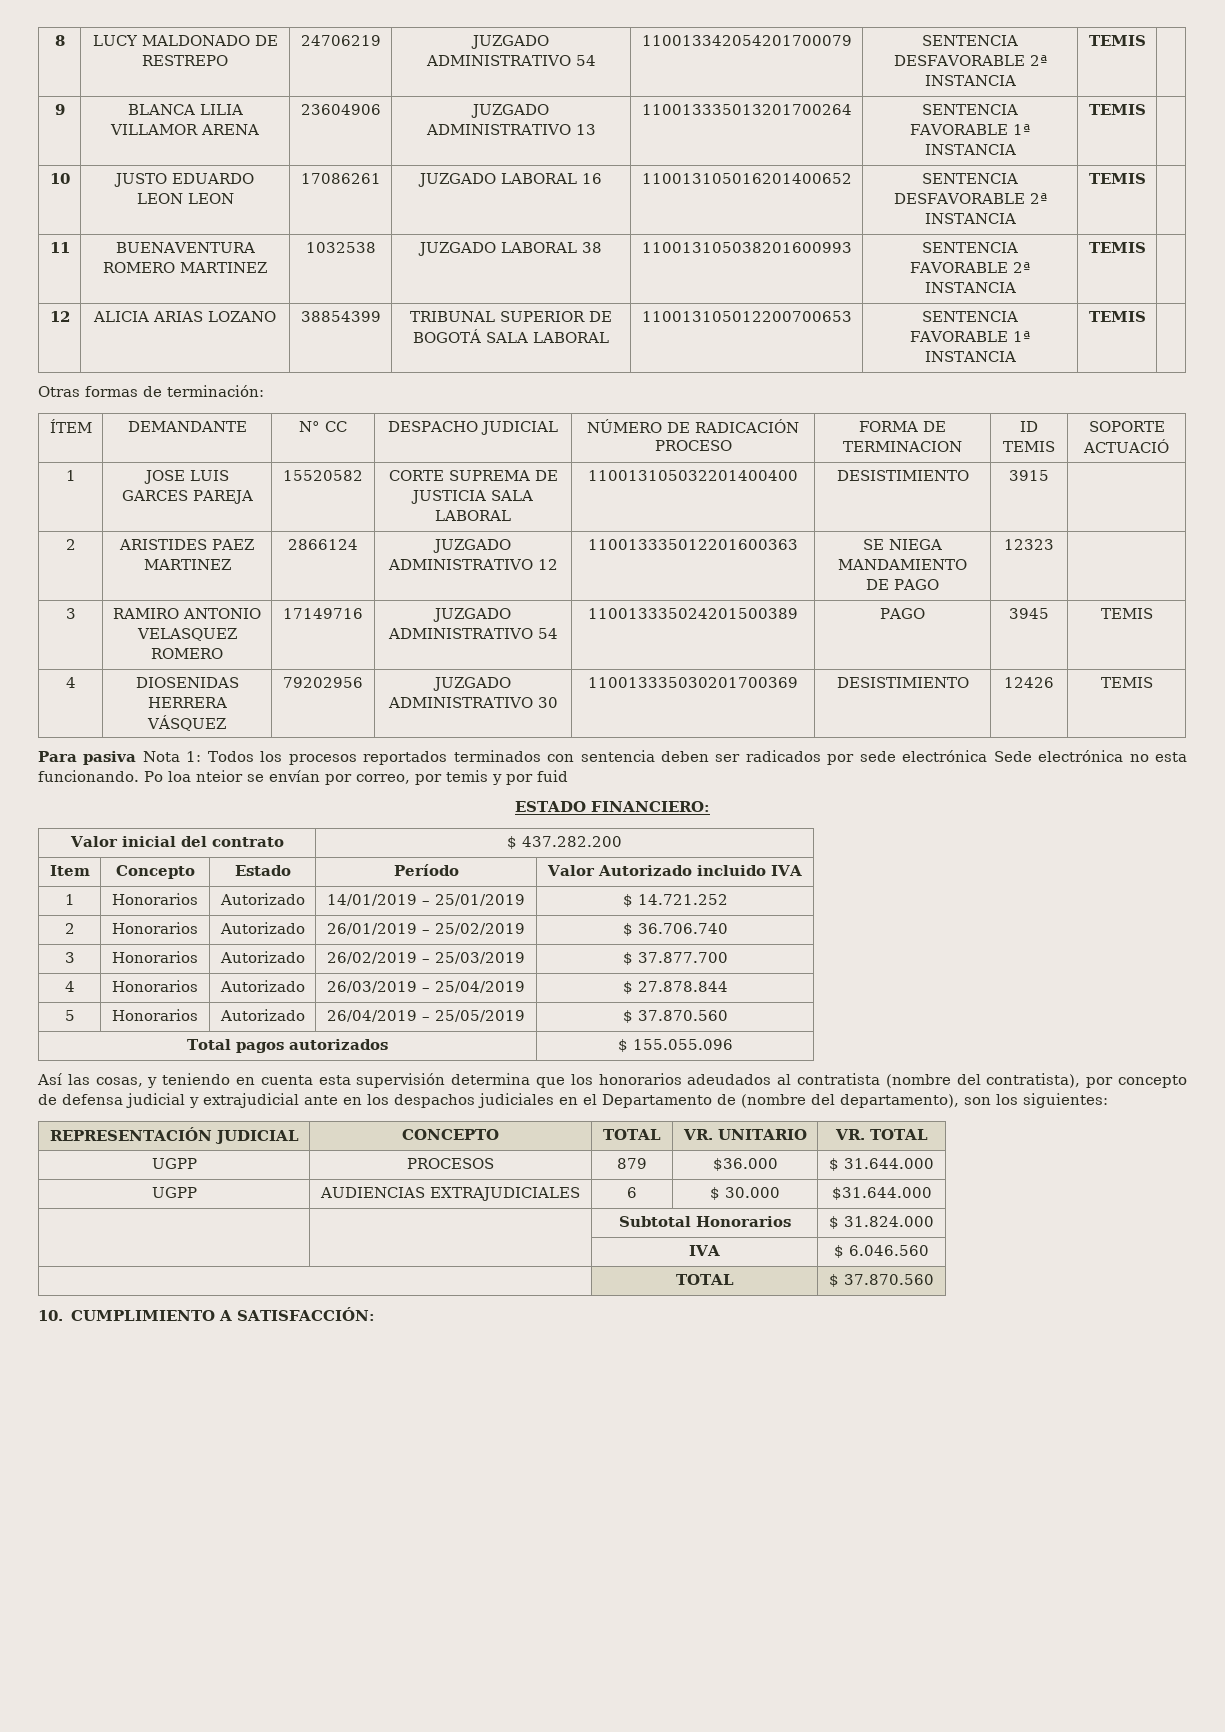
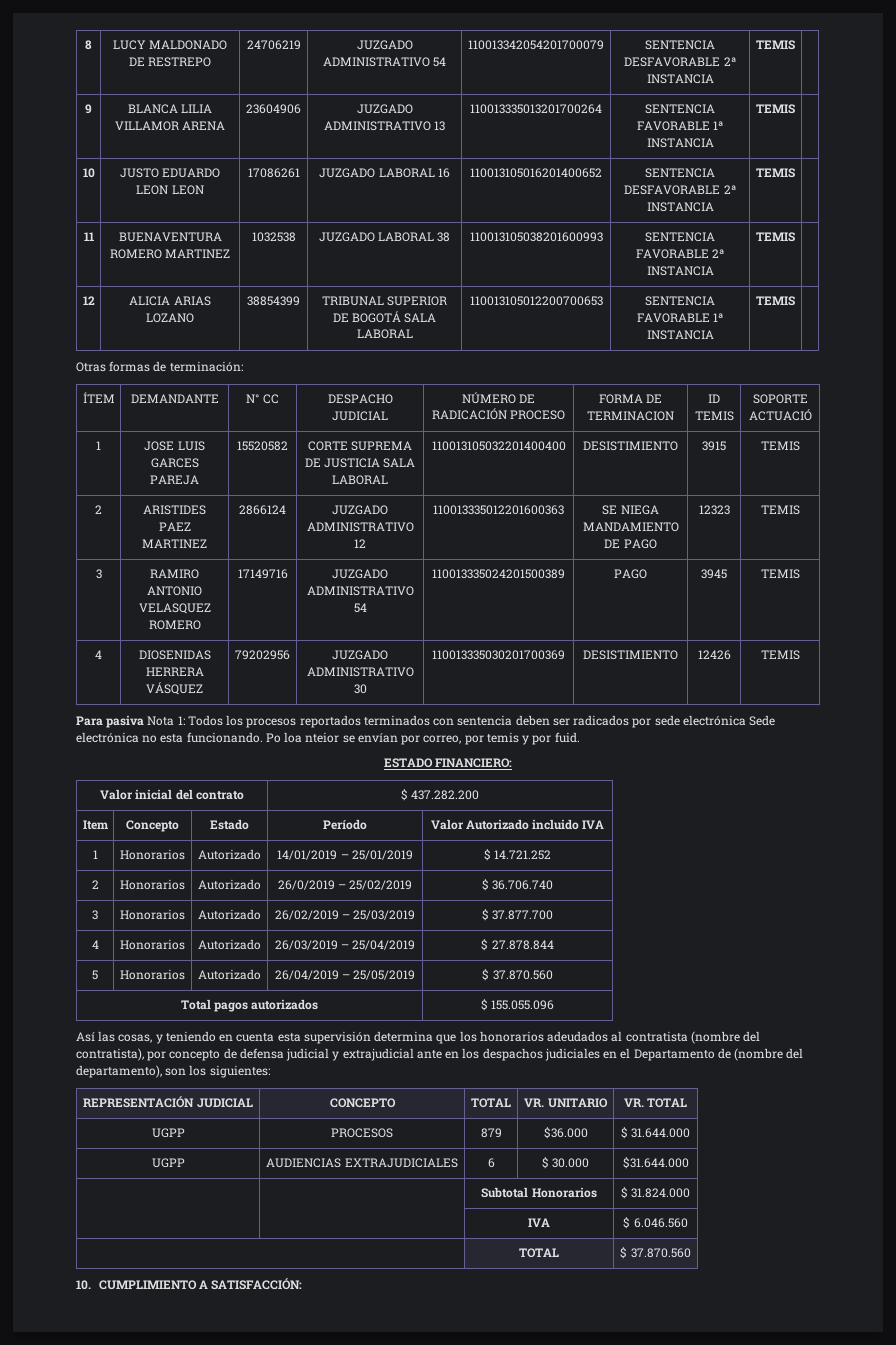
- 1 | JOSE LUIS GARCES PAREJA | 15520582 | CORTE SUPREMA DE JUSTICIA SALA LABORAL | 110013105032201400400 | DESISTIMIENTO | 3915 |
+ 1 | JOSE LUIS GARCES PAREJA | 15520582 | CORTE SUPREMA DE JUSTICIA SALA LABORAL | 110013105032201400400 | DESISTIMIENTO | 3915 | TEMIS
- 2 | ARISTIDES PAEZ MARTINEZ | 2866124 | JUZGADO ADMINISTRATIVO 12 | 110013335012201600363 | SE NIEGA MANDAMIENTO DE PAGO | 12323 |
+ 2 | ARISTIDES PAEZ MARTINEZ | 2866124 | JUZGADO ADMINISTRATIVO 12 | 110013335012201600363 | SE NIEGA MANDAMIENTO DE PAGO | 12323 | TEMIS
- Po loa nteior se envían por correo, por temis y por fuid
+ Po loa nteior se envían por correo, por temis y por fuid.
- 2 | Honorarios | Autorizado | 26/01/2019 – 25/02/2019 | $ 36.706.740
+ 2 | Honorarios | Autorizado | 26/0/2019 – 25/02/2019 | $ 36.706.740

